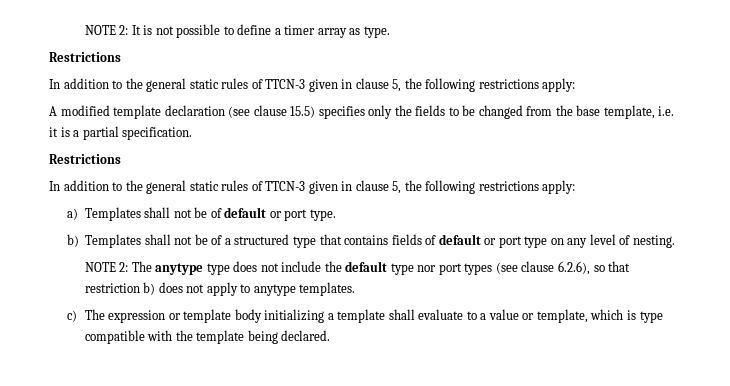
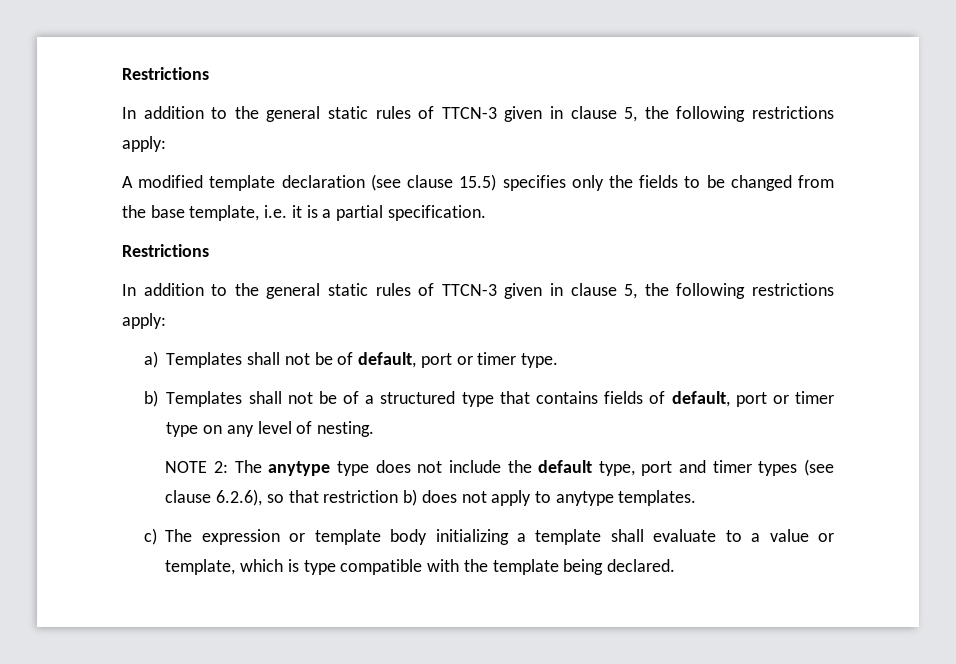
- NOTE 2: It is not possible to define a timer array as type.
- a) Templates shall not be of default or port type.
+ a) Templates shall not be of default, port or timer type.
- b) Templates shall not be of a structured type that contains fields of default or port type on any level of nesting.
+ b) Templates shall not be of a structured type that contains fields of default, port or timer type on any level of nesting.
- NOTE 2: The anytype type does not include the default type nor port types (see clause 6.2.6), so that restriction b) does not apply to anytype templates.
+ NOTE 2: The anytype type does not include the default type, port and timer types (see clause 6.2.6), so that restriction b) does not apply to anytype templates.

